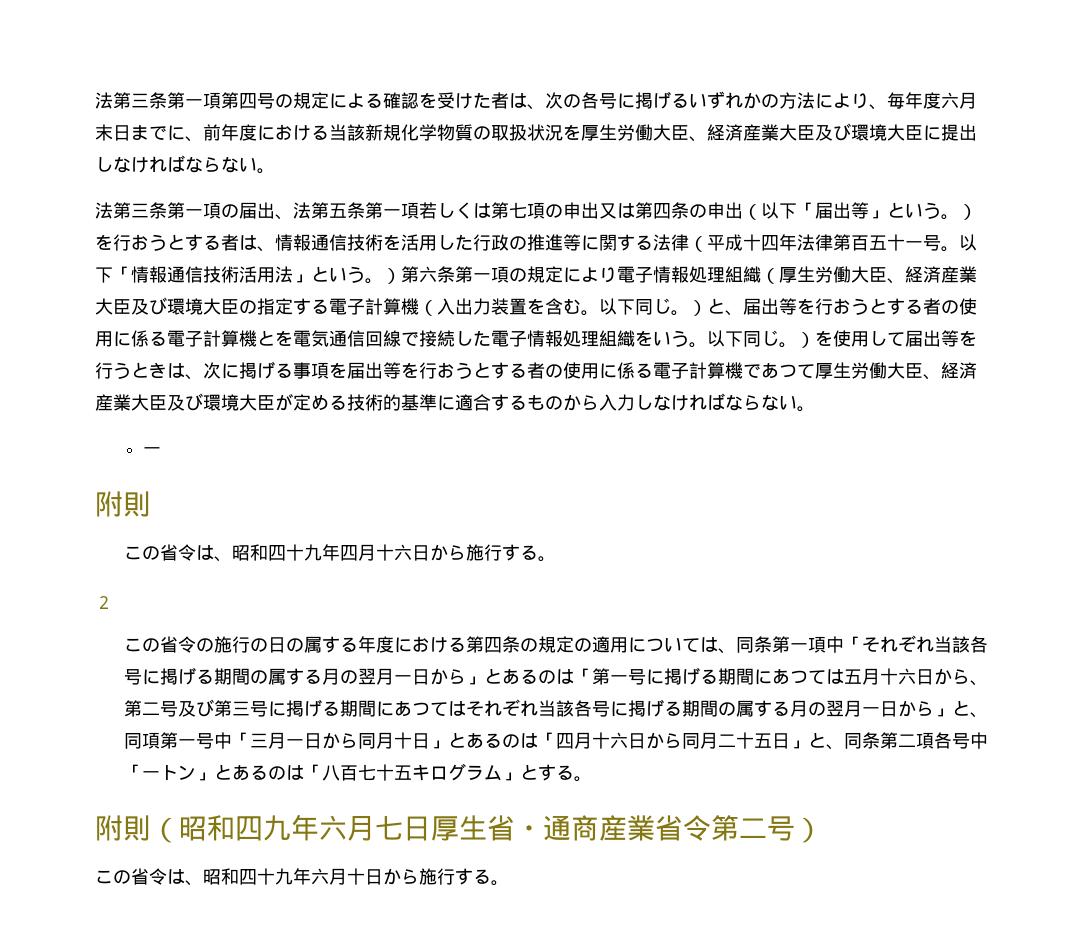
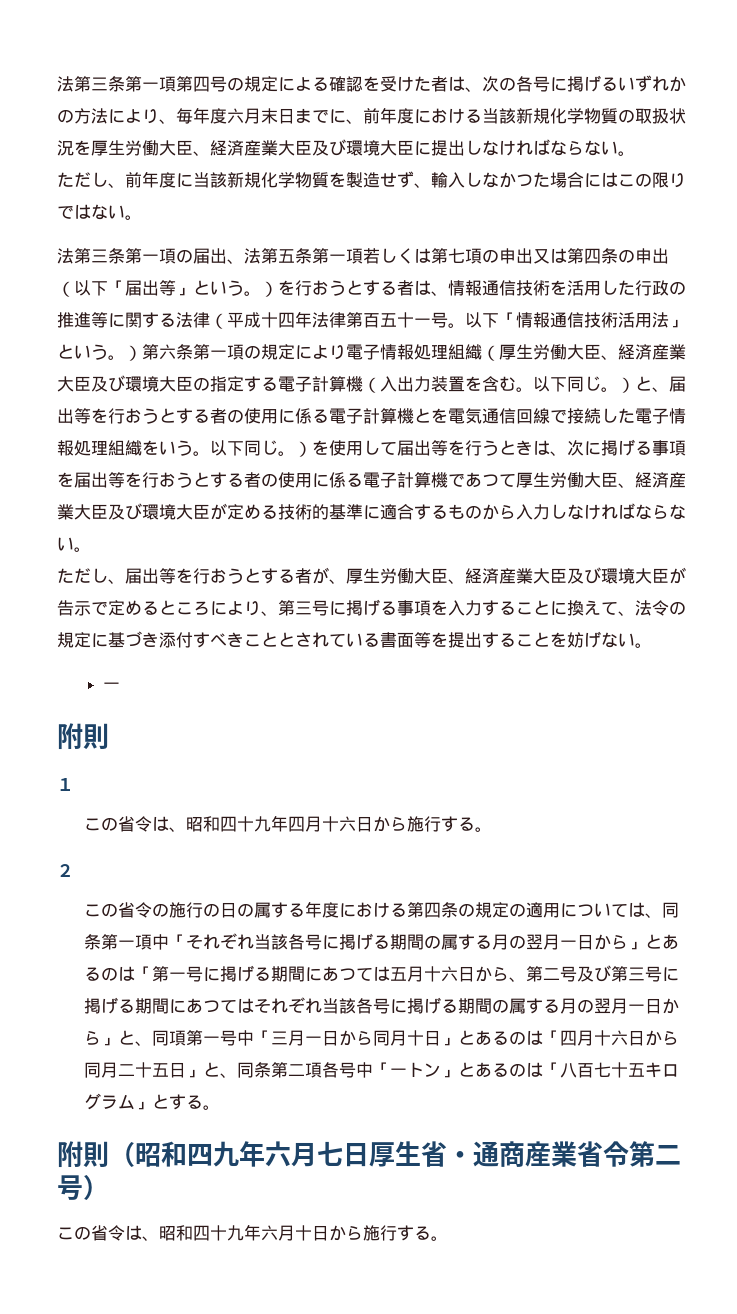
+ ただし、前年度に当該新規化学物質を製造せず、輸入しなかつた場合にはこの限りではない。
+ ただし、届出等を行おうとする者が、厚生労働大臣、経済産業大臣及び環境大臣が告示で定めるところにより、第三号に掲げる事項を入力することに換えて、法令の規定に基づき添付すべきこととされている書面等を提出することを妨げない。
+ １

